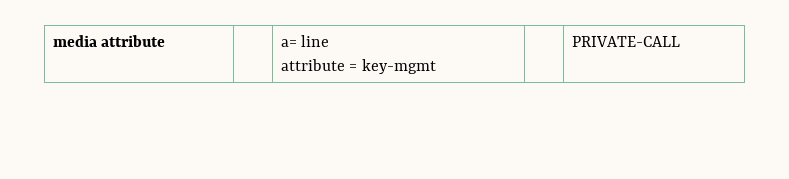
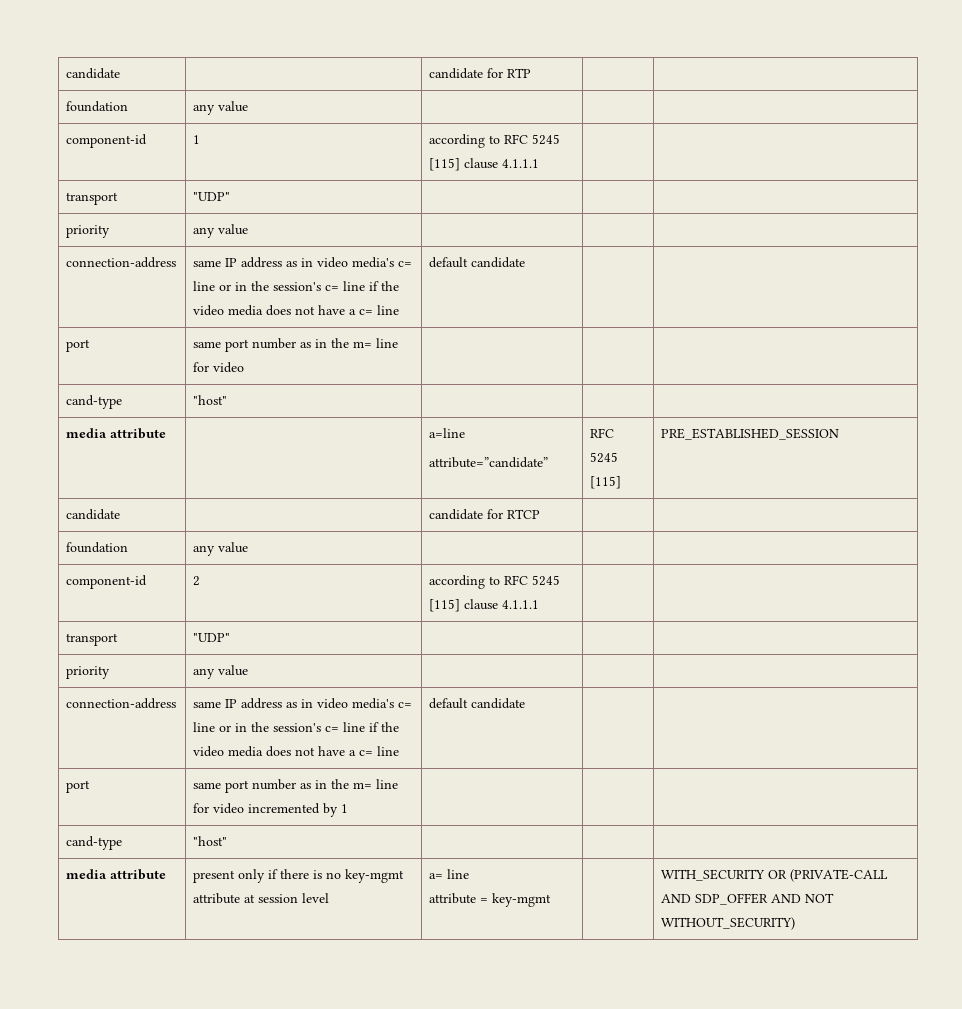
- media attribute | | a= line
- attribute = key-mgmt | | PRIVATE-CALL
+ candidate | | candidate for RTP | |
+ foundation | any value | | |
+ component-id | 1 | according to RFC 5245 [115] clause 4.1.1.1 | |
+ transport | "UDP" | | |
+ priority | any value | | |
+ connection-address | same IP address as in video media's c= line or in the session's c= line if the video media does not have a c= line | default candidate | |
+ port | same port number as in the m= line for video | | |
+ cand-type | "host" | | |
+ media attribute | | a=line
+ attribute=”candidate” | RFC 5245 [115] | PRE_ESTABLISHED_SESSION
+ candidate | | candidate for RTCP | |
+ foundation | any value | | |
+ component-id | 2 | according to RFC 5245 [115] clause 4.1.1.1 | |
+ transport | "UDP" | | |
+ priority | any value | | |
+ connection-address | same IP address as in video media's c= line or in the session's c= line if the video media does not have a c= line | default candidate | |
+ port | same port number as in the m= line for video incremented by 1 | | |
+ cand-type | "host" | | |
+ media attribute | present only if there is no key-mgmt attribute at session level | a= line
+ attribute = key-mgmt | | WITH_SECURITY OR (PRIVATE-CALL AND SDP_OFFER AND NOT WITHOUT_SECURITY)

